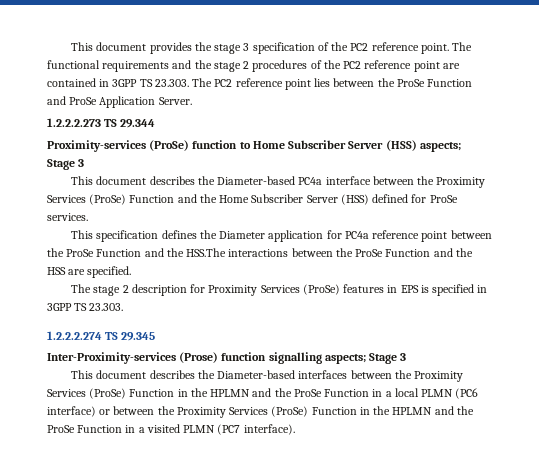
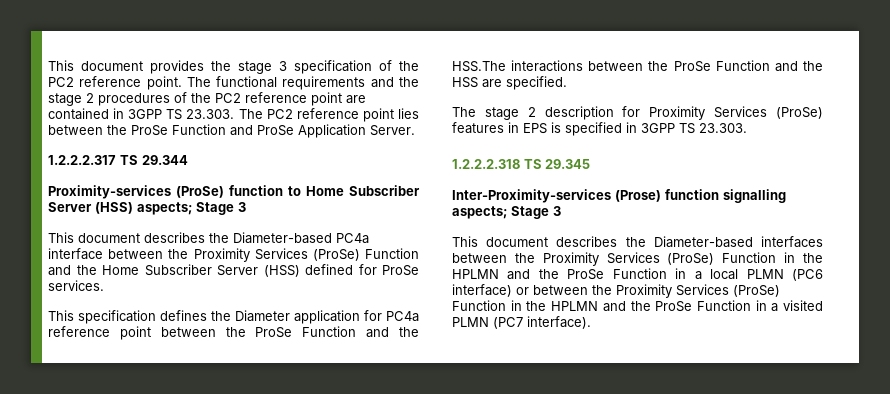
- 1.2.2.2.273 TS 29.344
+ 1.2.2.2.317 TS 29.344
- 1.2.2.2.274 TS 29.345
+ 1.2.2.2.318 TS 29.345

